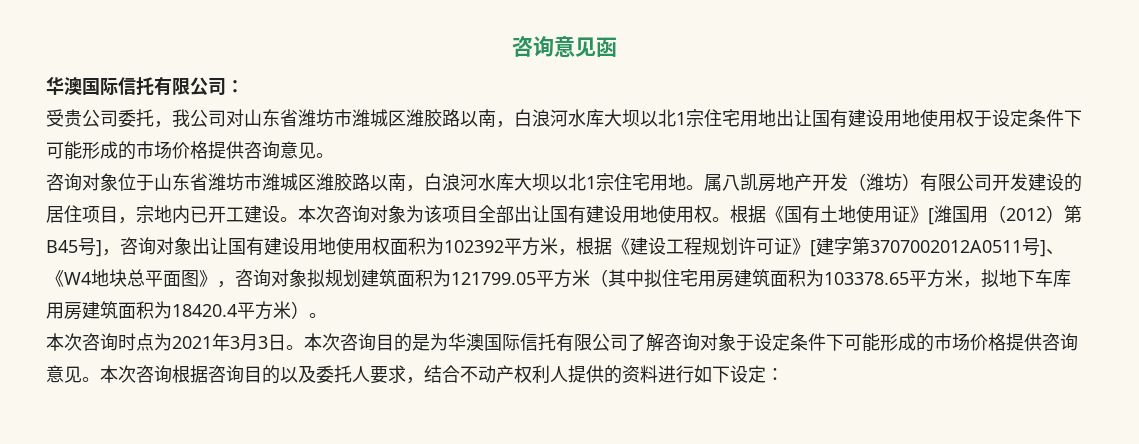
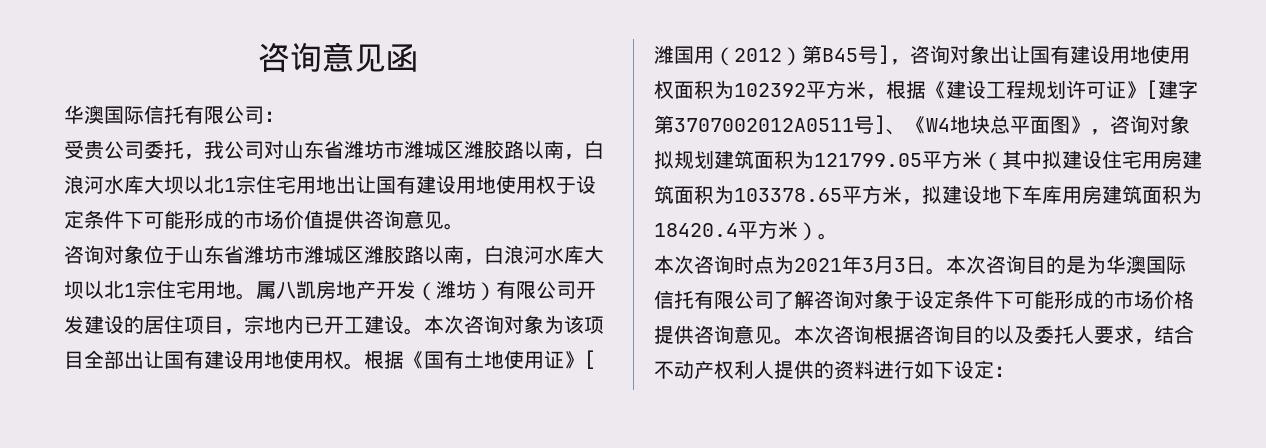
- 受贵公司委托，我公司对山东省潍坊市潍城区潍胶路以南，白浪河水库大坝以北1宗住宅用地出让国有建设用地使用权于设定条件下可能形成的市场价格提供咨询意见。
+ 受贵公司委托，我公司对山东省潍坊市潍城区潍胶路以南，白浪河水库大坝以北1宗住宅用地出让国有建设用地使用权于设定条件下可能形成的市场价值提供咨询意见。
- 根据《国有土地使用证》[潍国用（2012）第B45号]，咨询对象出让国有建设用地使用权面积为102392平方米，根据《建设工程规划许可证》[建字第3707002012A0511号]、《W4地块总平面图》，咨询对象拟规划建筑面积为121799.05平方米（其中拟住宅用房建筑面积为103378.65平方米，拟地下车库用房建筑面积为18420.4平方米）。
+ 根据《国有土地使用证》[潍国用（2012）第B45号]，咨询对象出让国有建设用地使用权面积为102392平方米，根据《建设工程规划许可证》[建字第3707002012A0511号]、《W4地块总平面图》，咨询对象拟规划建筑面积为121799.05平方米（其中拟建设住宅用房建筑面积为103378.65平方米，拟建设地下车库用房建筑面积为18420.4平方米）。

